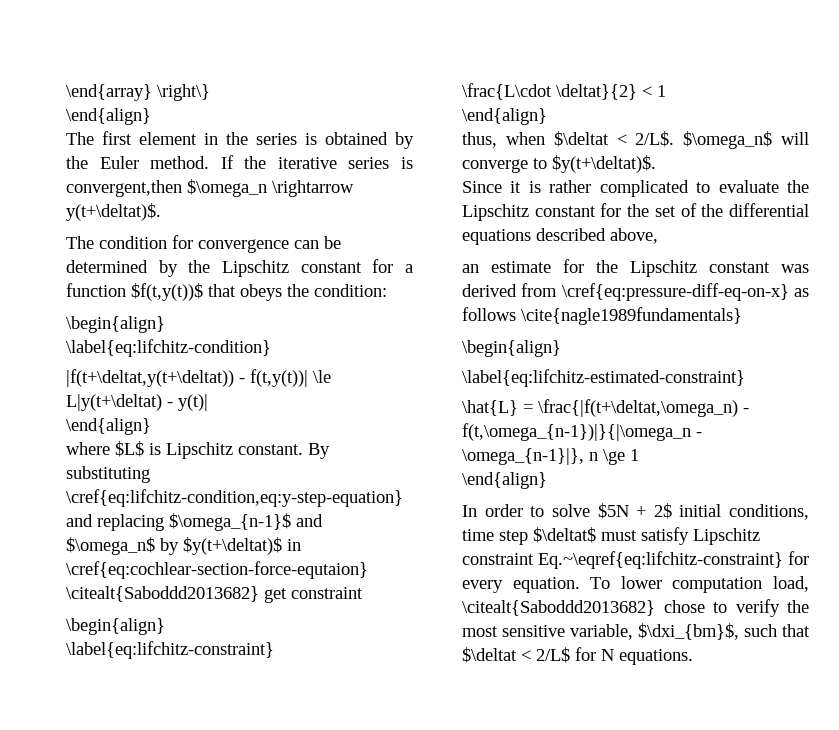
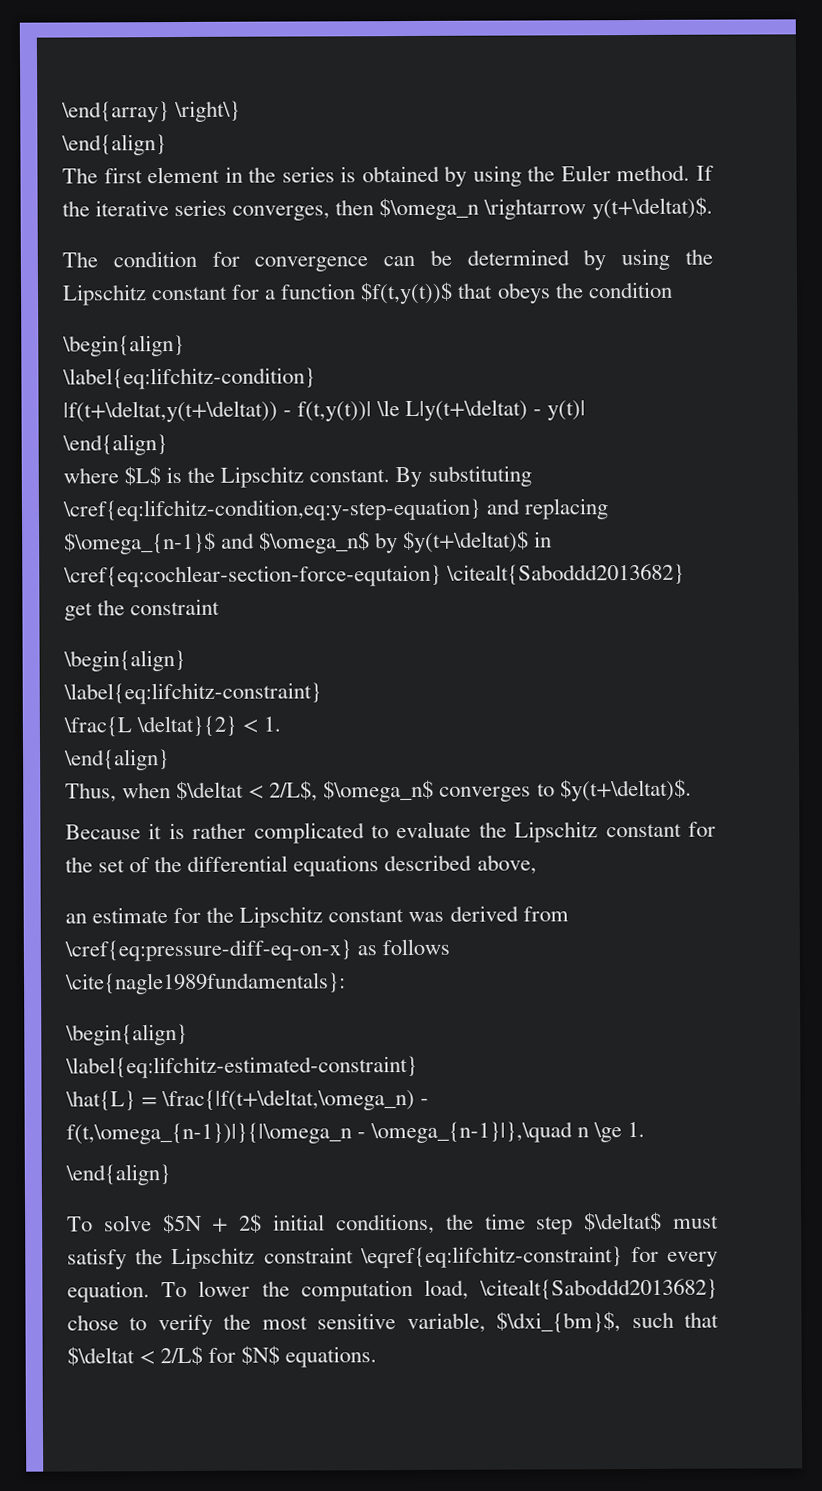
- The first element in the series is obtained by the Euler method.
+ The first element in the series is obtained by using the Euler method.
- If the iterative series is convergent,then $\omega_n \rightarrow y(t+\deltat)$.
+ If the iterative series converges, then $\omega_n \rightarrow y(t+\deltat)$.
- The condition for convergence can be determined by the Lipschitz constant for a function $f(t,y(t))$ that obeys the condition:
+ The condition for convergence can be determined by using the Lipschitz constant for a function $f(t,y(t))$ that obeys the condition
- where $L$ is Lipschitz constant.
+ where $L$ is the Lipschitz constant.
- By substituting \cref{eq:lifchitz-condition,eq:y-step-equation} and replacing $\omega_{n-1}$ and $\omega_n$ by $y(t+\deltat)$ in \cref{eq:cochlear-section-force-equtaion} \citealt{Saboddd2013682} get constraint
+ By substituting \cref{eq:lifchitz-condition,eq:y-step-equation} and replacing $\omega_{n-1}$ and $\omega_n$ by $y(t+\deltat)$ in \cref{eq:cochlear-section-force-equtaion} \citealt{Saboddd2013682} get the constraint
- \frac{L\cdot \deltat}{2} < 1
+ \frac{L \deltat}{2} < 1.
  \end{align}
- thus, when $\deltat < 2/L$. $\omega_n$ will converge to $y(t+\deltat)$.
+ Thus, when $\deltat < 2/L$, $\omega_n$ converges to $y(t+\deltat)$.
- Since it is rather complicated to evaluate the Lipschitz constant for the set of the differential equations described above,
+ Because it is rather complicated to evaluate the Lipschitz constant for the set of the differential equations described above,
- an estimate for the Lipschitz constant was derived from \cref{eq:pressure-diff-eq-on-x} as follows \cite{nagle1989fundamentals}
+ an estimate for the Lipschitz constant was derived from \cref{eq:pressure-diff-eq-on-x} as follows \cite{nagle1989fundamentals}:
- \hat{L} = \frac{|f(t+\deltat,\omega_n) - f(t,\omega_{n-1})|}{|\omega_n - \omega_{n-1}|}, n \ge 1
+ \hat{L} = \frac{|f(t+\deltat,\omega_n) - f(t,\omega_{n-1})|}{|\omega_n - \omega_{n-1}|},\quad n \ge 1.
  \end{align}
- In order to solve $5N + 2$ initial conditions, time step $\deltat$ must satisfy Lipschitz constraint Eq.~\eqref{eq:lifchitz-constraint} for every equation.
+ To solve $5N + 2$ initial conditions, the time step $\deltat$ must satisfy the Lipschitz constraint \eqref{eq:lifchitz-constraint} for every equation.
- To lower computation load, \citealt{Saboddd2013682} chose to verify the most sensitive variable, $\dxi_{bm}$, such that $\deltat < 2/L$ for N equations.
+ To lower the computation load, \citealt{Saboddd2013682} chose to verify the most sensitive variable, $\dxi_{bm}$, such that $\deltat < 2/L$ for $N$ equations.

